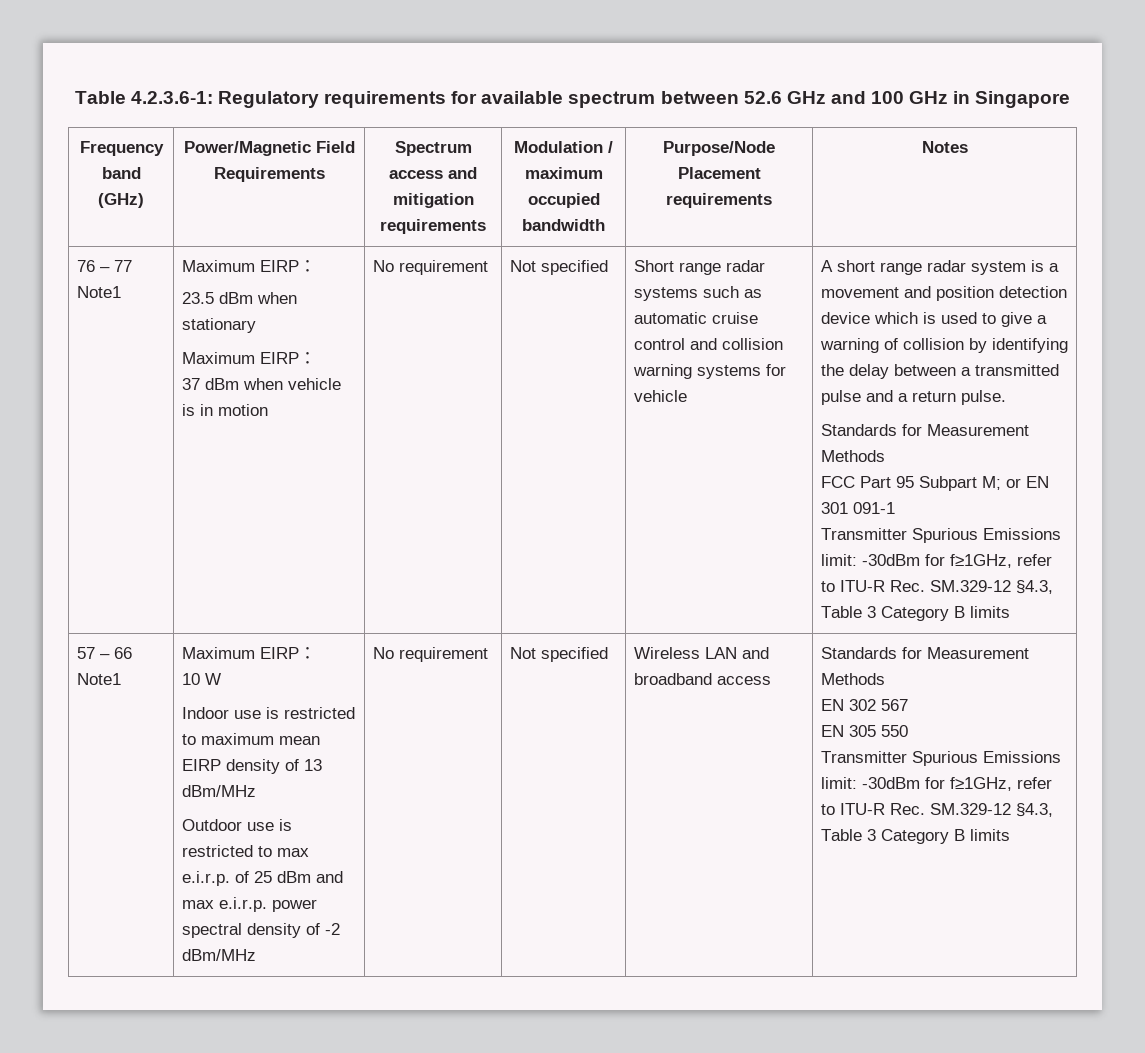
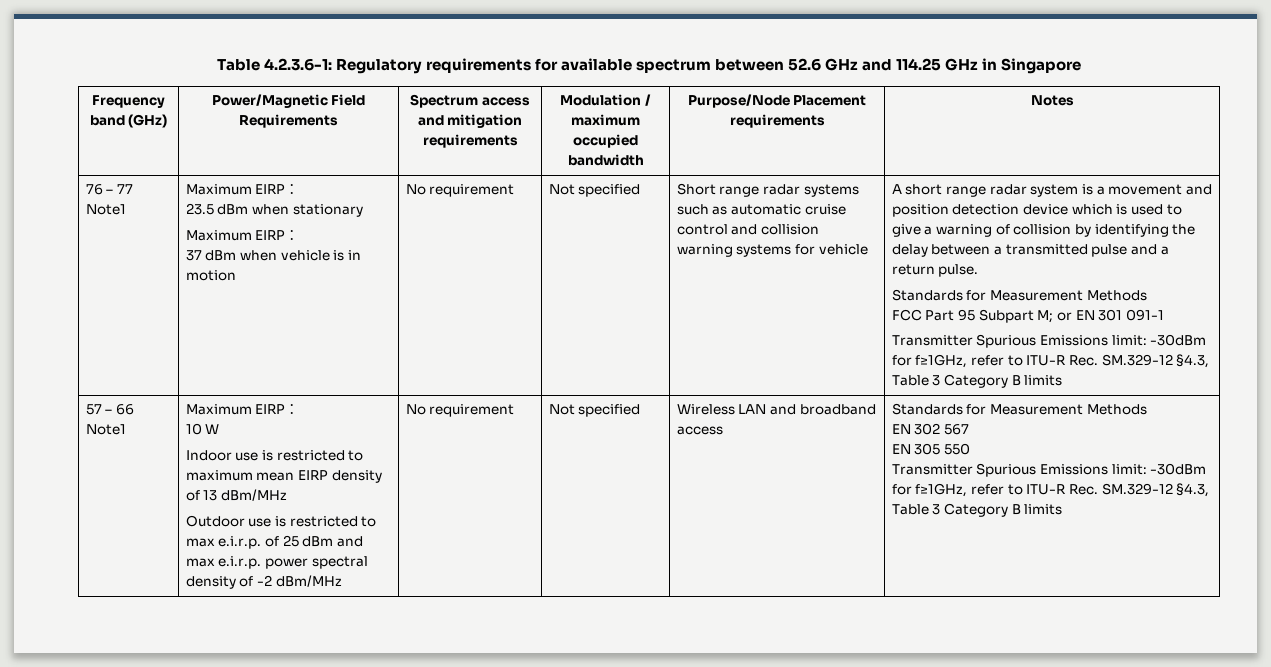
- Table 4.2.3.6-1: Regulatory requirements for available spectrum between 52.6 GHz and 100 GHz in Singapore
+ Table 4.2.3.6-1: Regulatory requirements for available spectrum between 52.6 GHz and 114.25 GHz in Singapore

